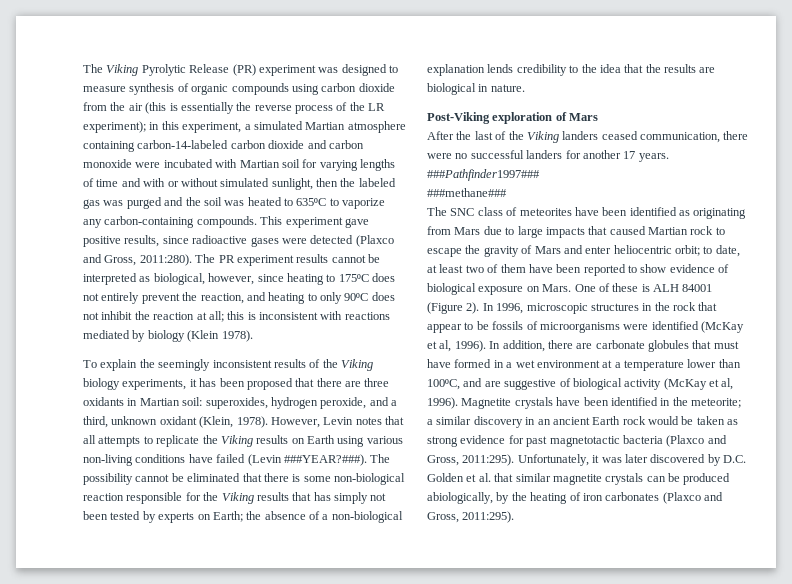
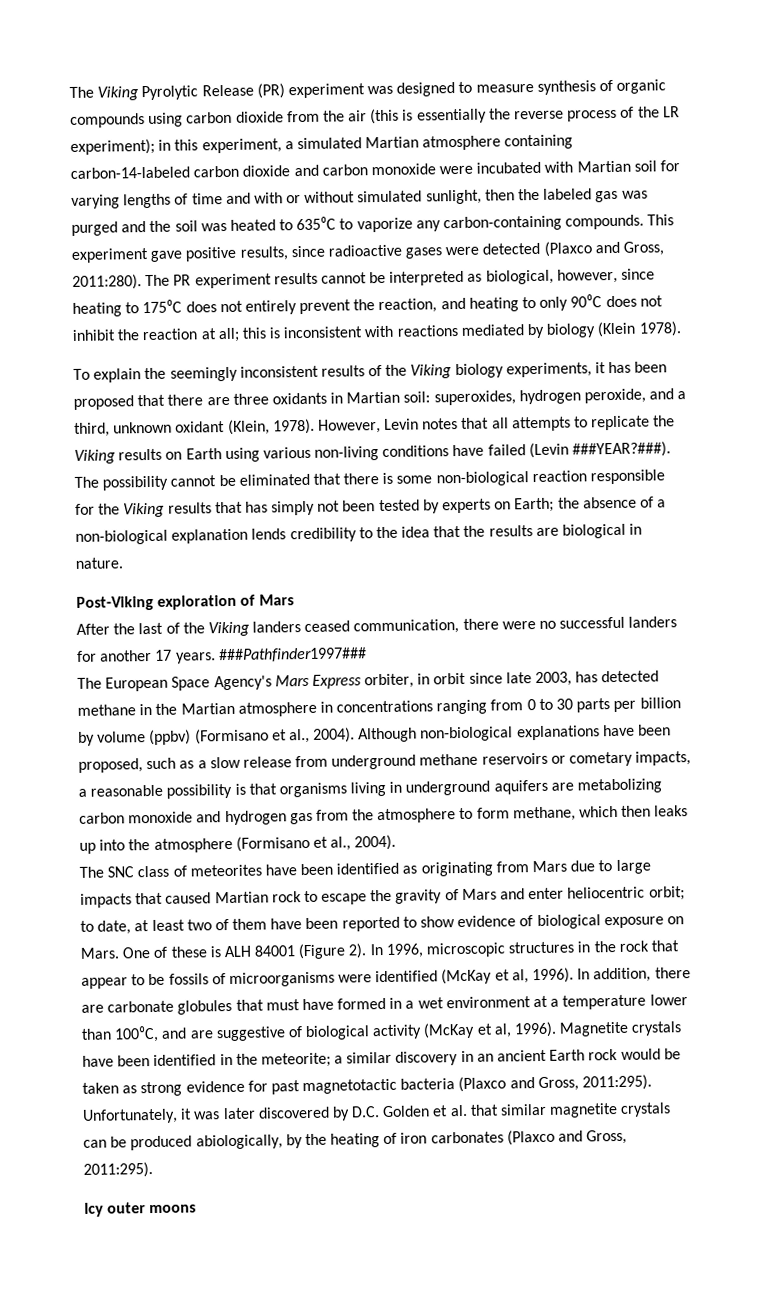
- ###methane###
+ The European Space Agency's Mars Express orbiter, in orbit since late 2003, has detected methane in the Martian atmosphere in concentrations ranging from 0 to 30 parts per billion by volume (ppbv) (Formisano et al., 2004). Although non-biological explanations have been proposed, such as a slow release from underground methane reservoirs or cometary impacts, a reasonable possibility is that organisms living in underground aquifers are metabolizing carbon monoxide and hydrogen gas from the atmosphere to form methane, which then leaks up into the atmosphere (Formisano et al., 2004).
+ Icy outer moons

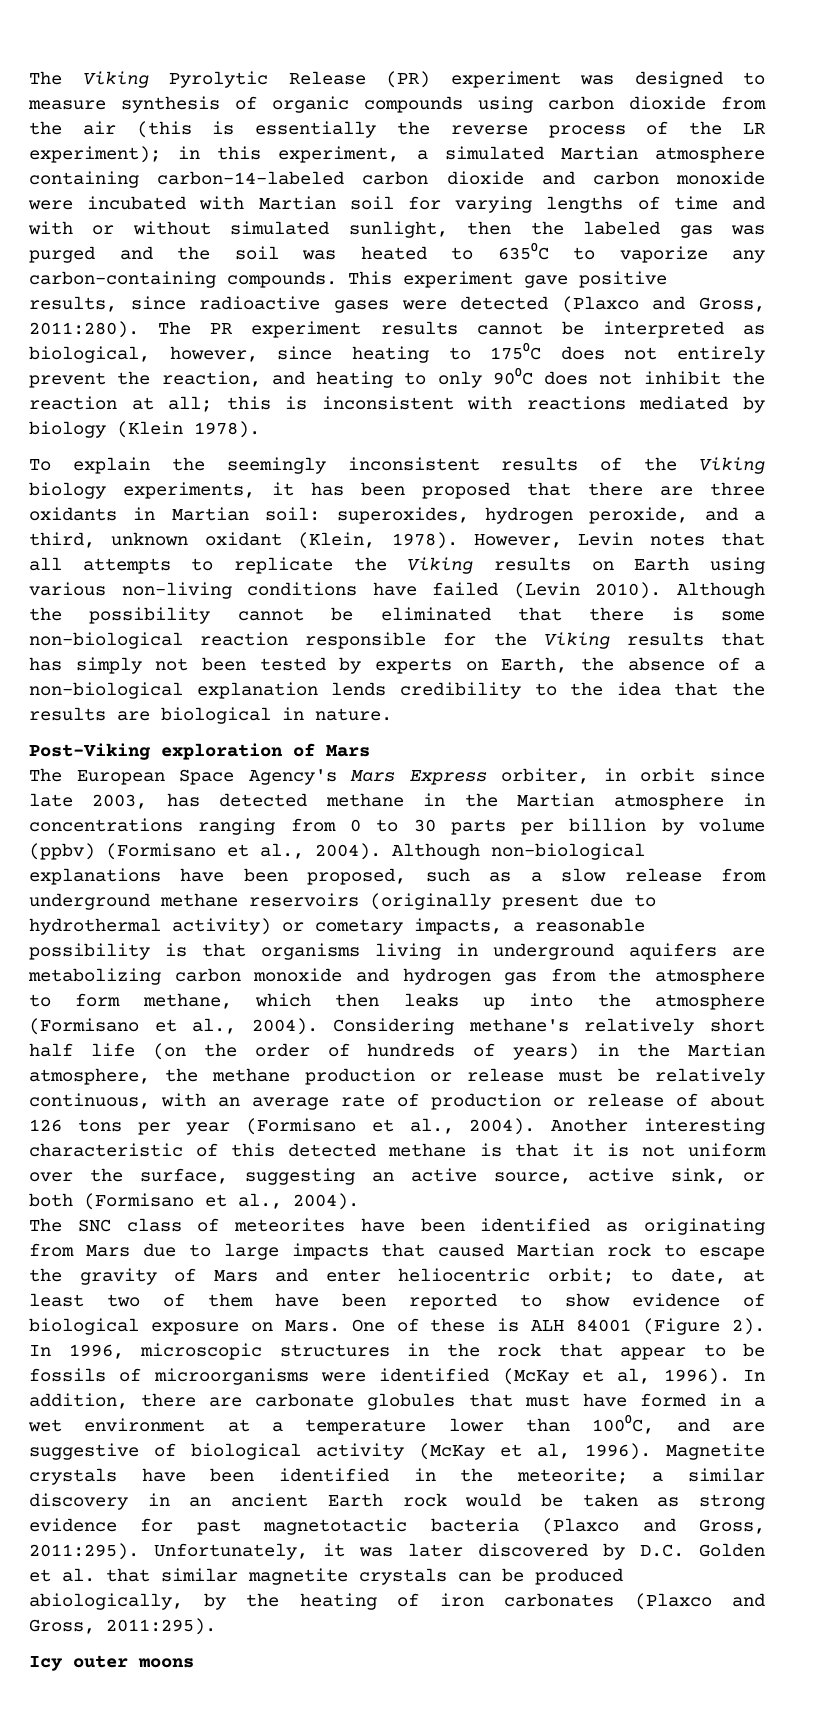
- However, Levin notes that all attempts to replicate the Viking results on Earth using various non-living conditions have failed (Levin ###YEAR?###). The possibility cannot be eliminated that there is some non-biological reaction responsible for the Viking results that has simply not been tested by experts on Earth; the absence of a non-biological explanation lends credibility to the idea that the results are biological in nature.
+ However, Levin notes that all attempts to replicate the Viking results on Earth using various non-living conditions have failed (Levin 2010). Although the possibility cannot be eliminated that there is some non-biological reaction responsible for the Viking results that has simply not been tested by experts on Earth, the absence of a non-biological explanation lends credibility to the idea that the results are biological in nature.
- After the last of the Viking landers ceased communication, there were no successful landers for another 17 years. ###Pathfinder1997###
- Although non-biological explanations have been proposed, such as a slow release from underground methane reservoirs or cometary impacts, a reasonable possibility is that organisms living in underground aquifers are metabolizing carbon monoxide and hydrogen gas from the atmosphere to form methane, which then leaks up into the atmosphere (Formisano et al., 2004).
+ Although non-biological explanations have been proposed, such as a slow release from underground methane reservoirs (originally present due to hydrothermal activity) or cometary impacts, a reasonable possibility is that organisms living in underground aquifers are metabolizing carbon monoxide and hydrogen gas from the atmosphere to form methane, which then leaks up into the atmosphere (Formisano et al., 2004). Considering methane's relatively short half life (on the order of hundreds of years) in the Martian atmosphere, the methane production or release must be relatively continuous, with an average rate of production or release of about 126 tons per year (Formisano et al., 2004). Another interesting characteristic of this detected methane is that it is not uniform over the surface, suggesting an active source, active sink, or both (Formisano et al., 2004).

